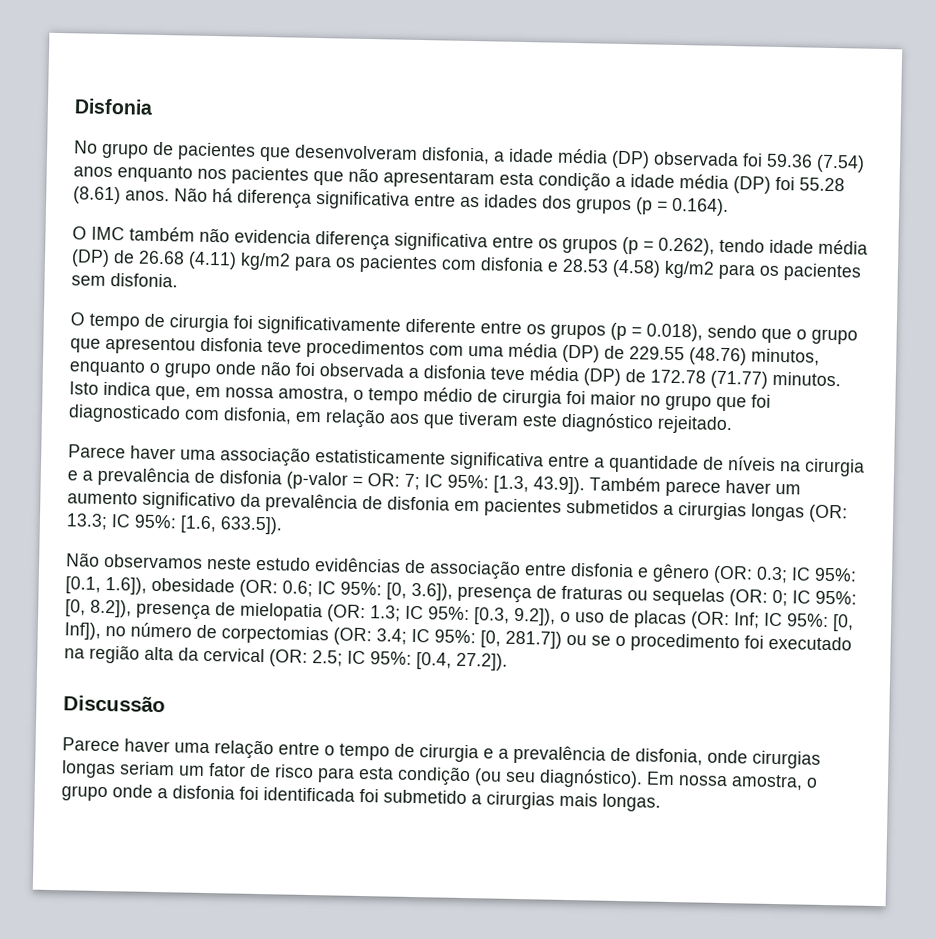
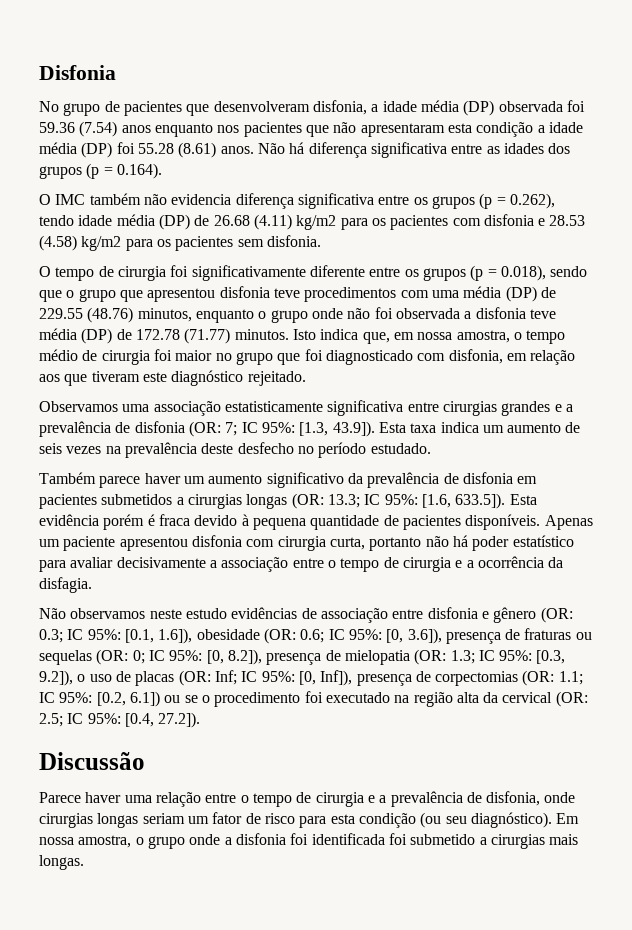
- Parece haver uma associação estatisticamente significativa entre a quantidade de níveis na cirurgia e a prevalência de disfonia (p-valor = OR: 7; IC 95%: [1.3, 43.9]). Também parece haver um aumento significativo da prevalência de disfonia em pacientes submetidos a cirurgias longas (OR: 13.3; IC 95%: [1.6, 633.5]).
+ Observamos uma associação estatisticamente significativa entre cirurgias grandes e a prevalência de disfonia (OR: 7; IC 95%: [1.3, 43.9]). Esta taxa indica um aumento de seis vezes na prevalência deste desfecho no período estudado.
+ Também parece haver um aumento significativo da prevalência de disfonia em pacientes submetidos a cirurgias longas (OR: 13.3; IC 95%: [1.6, 633.5]). Esta evidência porém é fraca devido à pequena quantidade de pacientes disponíveis. Apenas um paciente apresentou disfonia com cirurgia curta, portanto não há poder estatístico para avaliar decisivamente a associação entre o tempo de cirurgia e a ocorrência da disfagia.
- [0, Inf]), no número de corpectomias (OR:
+ [0, Inf]), presença de corpectomias (OR:
- 3.4; IC 95%: [0, 281.7]) ou se o procedimento foi executado na região alta da cervical (OR:
+ 1.1; IC 95%: [0.2, 6.1]) ou se o procedimento foi executado na região alta da cervical (OR:

